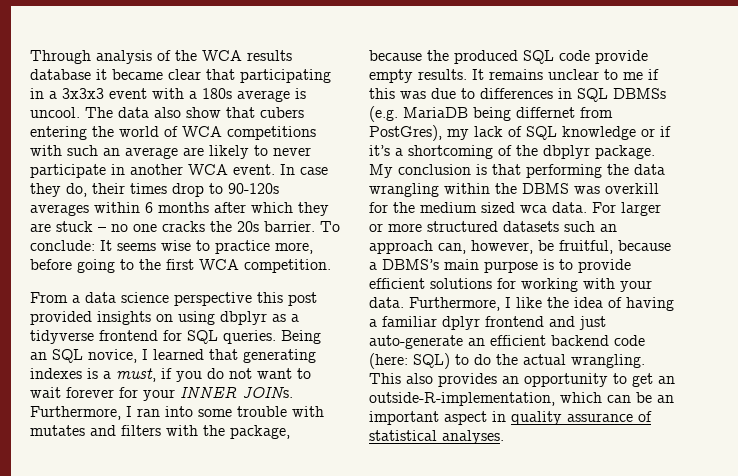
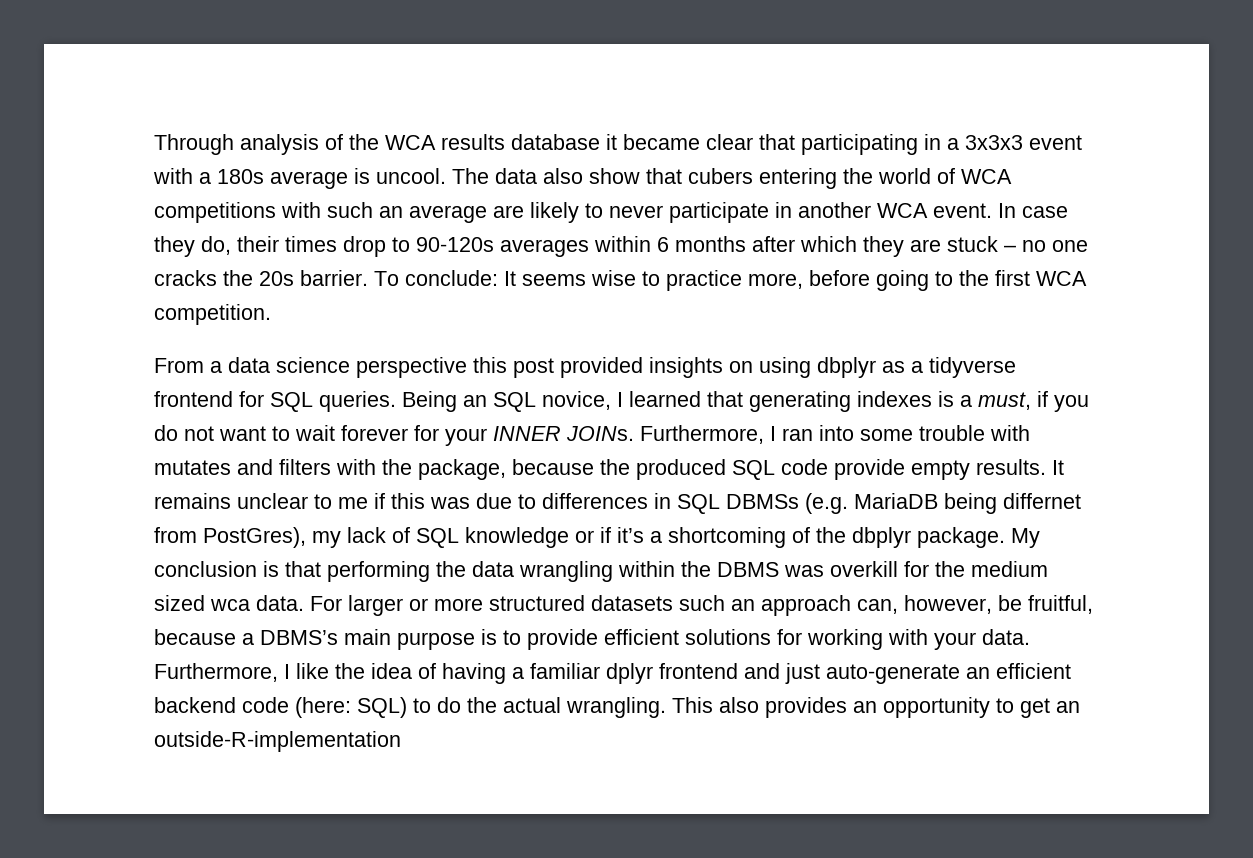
- This also provides an opportunity to get an outside-R-implementation, which can be an important aspect in quality assurance of statistical analyses.
+ This also provides an opportunity to get an outside-R-implementation

